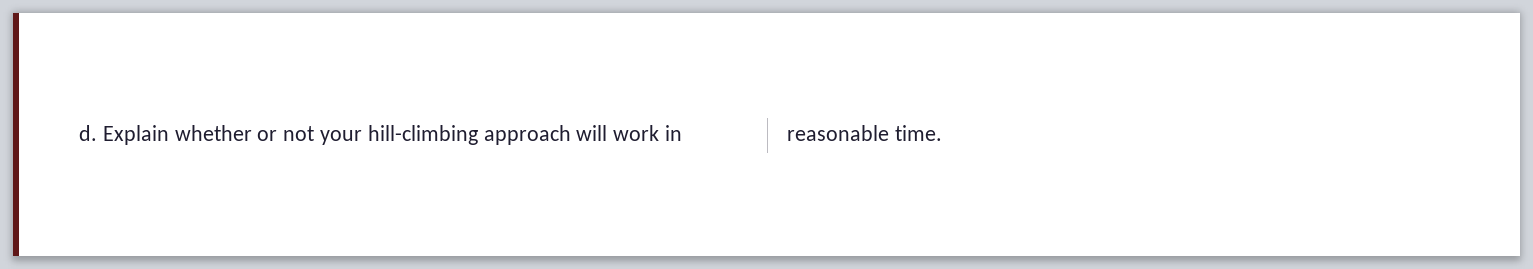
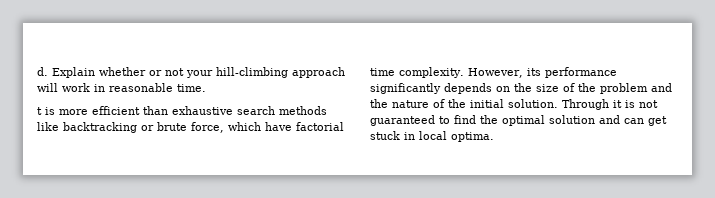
+ t is more efficient than exhaustive search methods like backtracking or brute force, which have factorial time complexity. However, its performance significantly depends on the size of the problem and the nature of the initial solution. Through it is not guaranteed to find the optimal solution and can get stuck in local optima.

